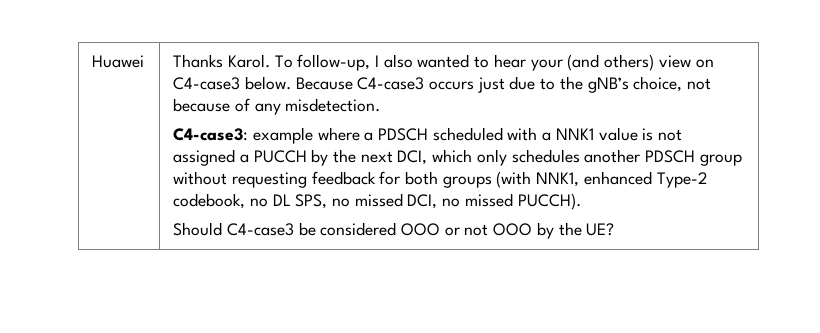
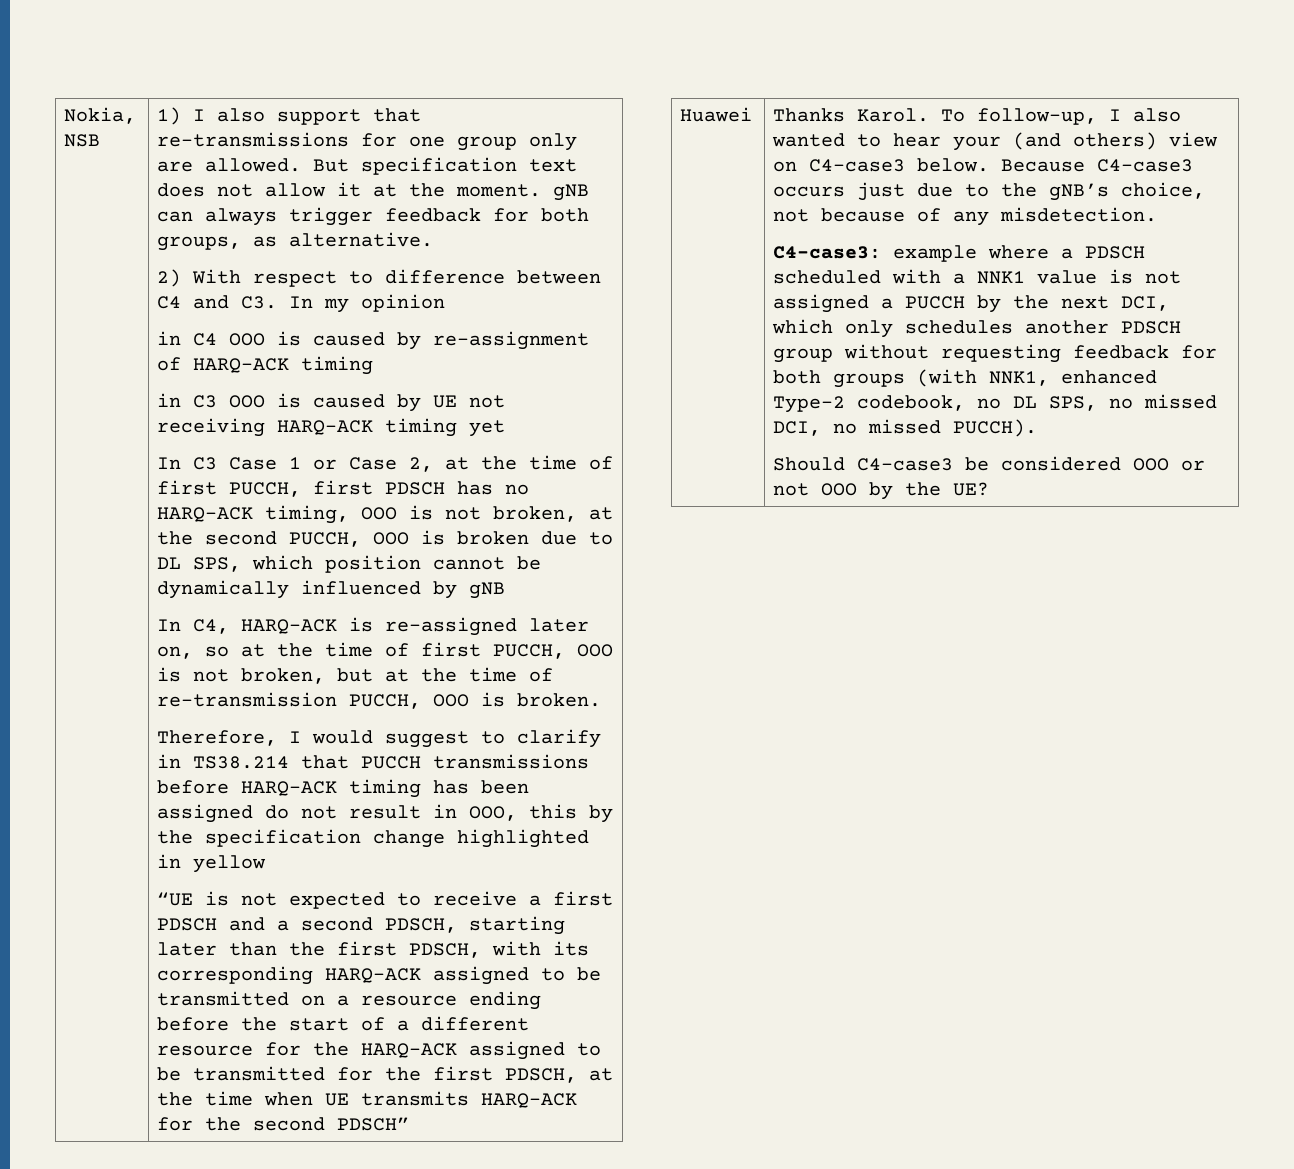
+ Nokia, NSB | 1) I also support that re-transmissions for one group only are allowed. But specification text does not allow it at the moment. gNB can always trigger feedback for both groups, as alternative.
+ 2) With respect to difference between C4 and C3. In my opinion
+ in C4 OOO is caused by re-assignment of HARQ-ACK timing
+ in C3 OOO is caused by UE not receiving HARQ-ACK timing yet
+ In C3 Case 1 or Case 2, at the time of first PUCCH, first PDSCH has no HARQ-ACK timing, OOO is not broken, at the second PUCCH, OOO is broken due to DL SPS, which position cannot be dynamically influenced by gNB
+ In C4, HARQ-ACK is re-assigned later on, so at the time of first PUCCH, OOO is not broken, but at the time of re-transmission PUCCH, OOO is broken.
+ Therefore, I would suggest to clarify in TS38.214 that PUCCH transmissions before HARQ-ACK timing has been assigned do not result in OOO, this by the specification change highlighted in yellow
+ “UE is not expected to receive a first PDSCH and a second PDSCH, starting later than the first PDSCH, with its corresponding HARQ-ACK assigned to be transmitted on a resource ending before the start of a different resource for the HARQ-ACK assigned to be transmitted for the first PDSCH, at the time when UE transmits HARQ-ACK for the second PDSCH”

